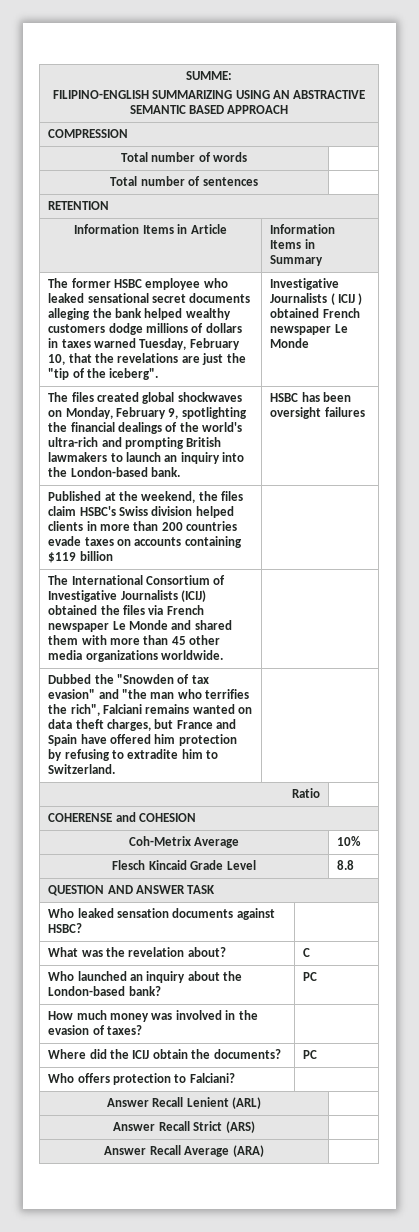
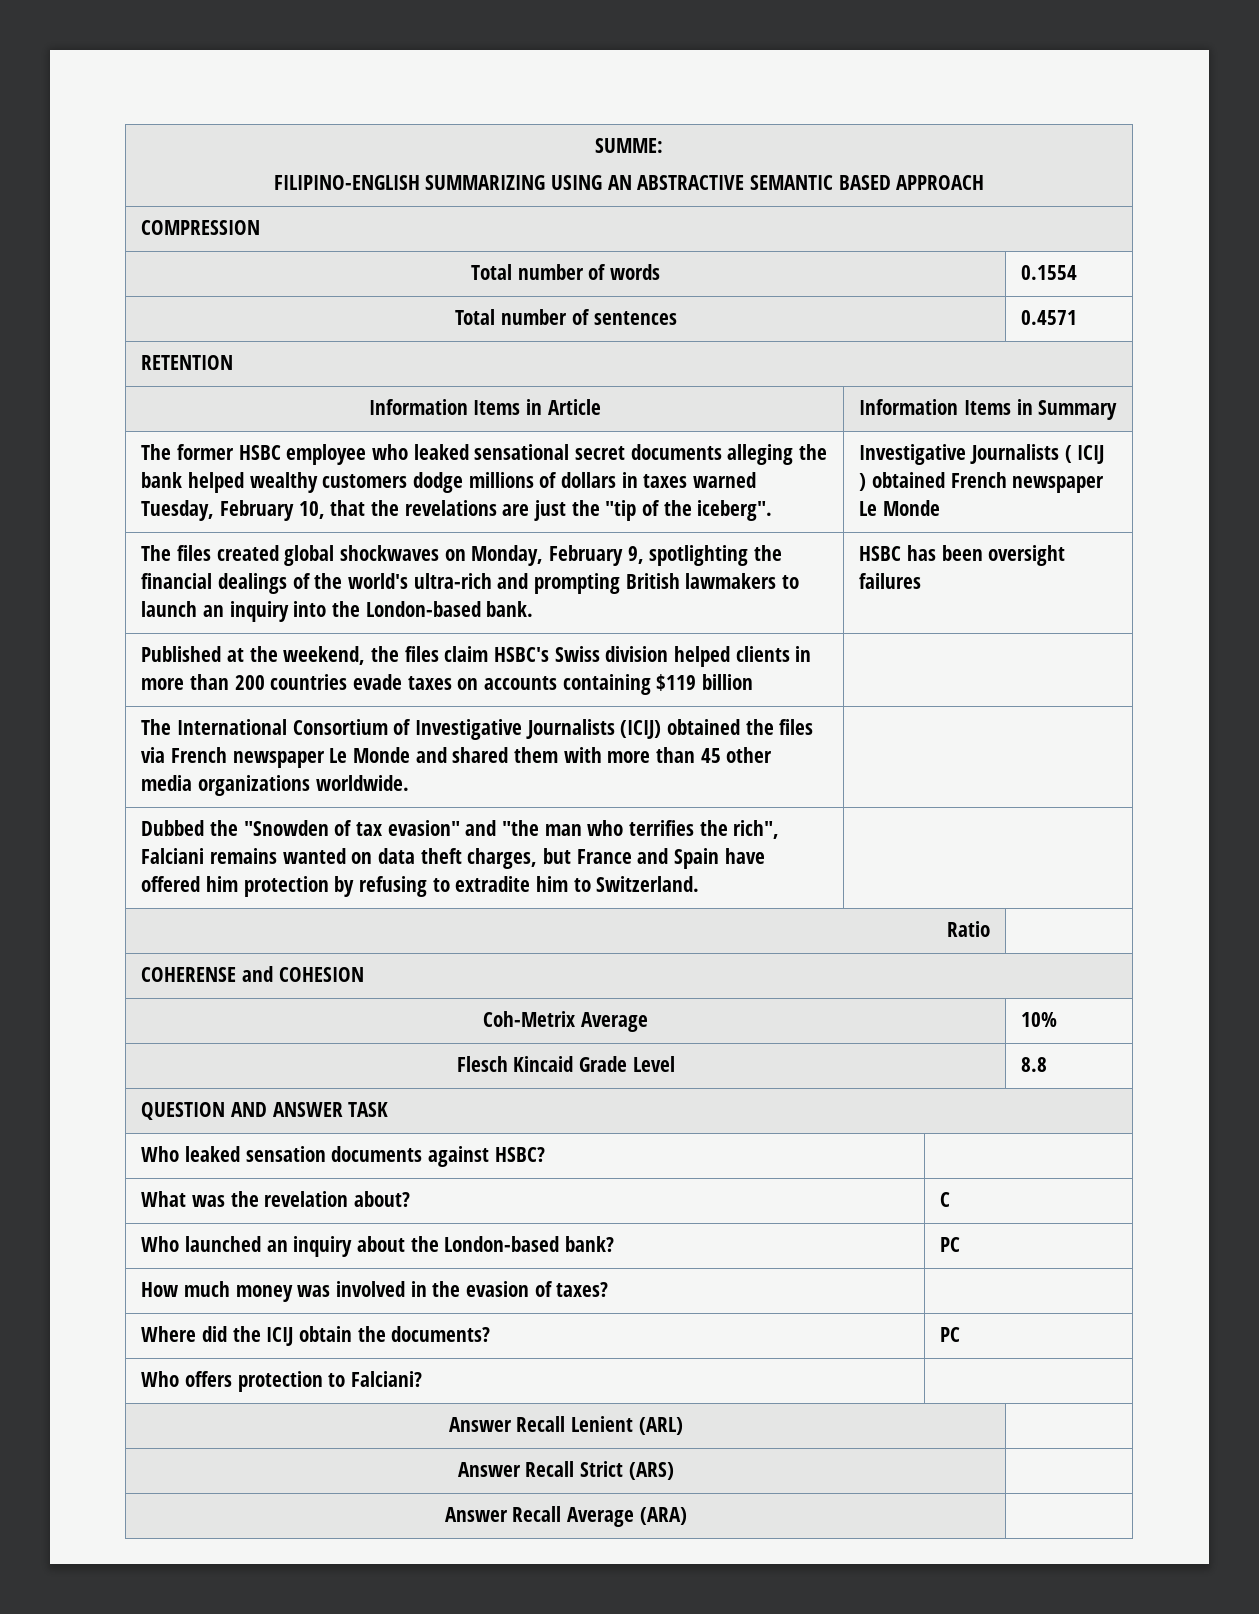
- Total number of words |
+ Total number of words | 0.1554
- Total number of sentences |
+ Total number of sentences | 0.4571

